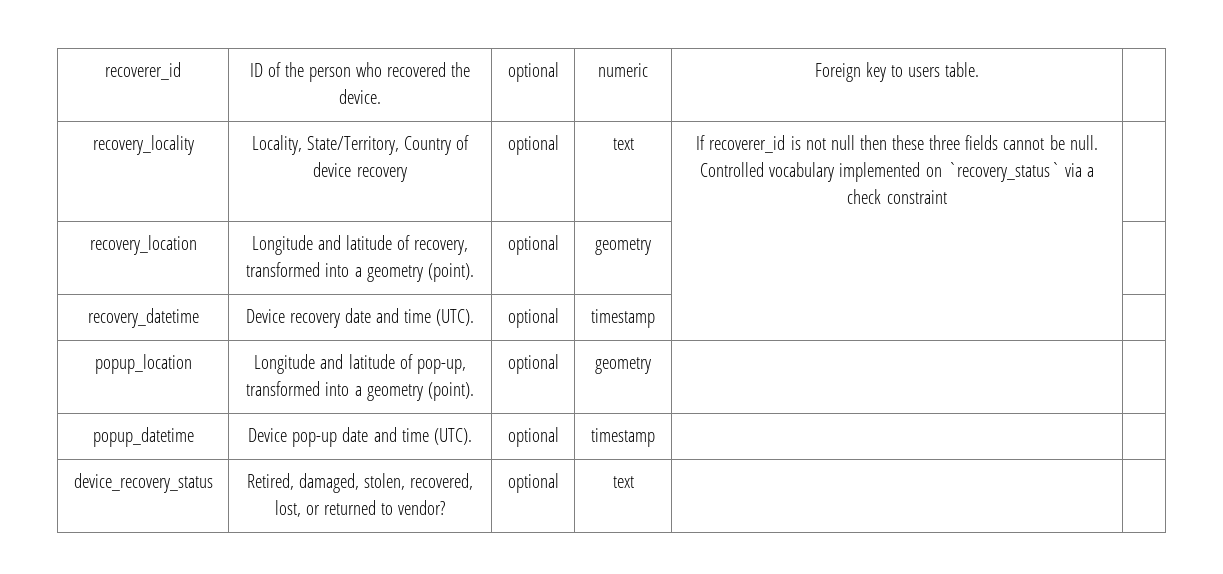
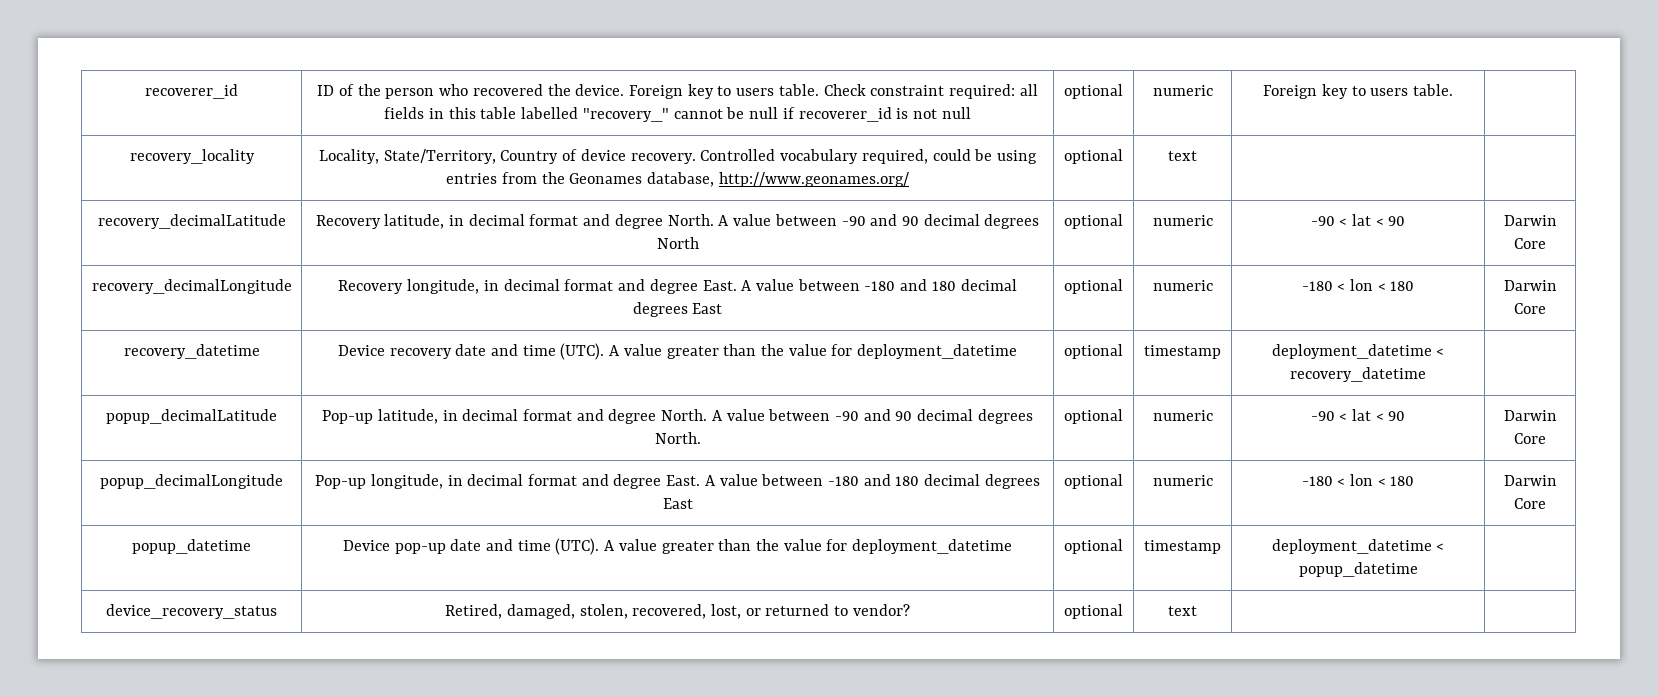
- recoverer_id | ID of the person who recovered the device. | optional | numeric | Foreign key to users table. |
+ recoverer_id | ID of the person who recovered the device. Foreign key to users table. Check constraint required: all fields in this table labelled "recovery_" cannot be null if recoverer_id is not null | optional | numeric | Foreign key to users table. |
- recovery_locality | Locality, State/Territory, Country of device recovery | optional | text | If recoverer_id is not null then these three fields cannot be null. Controlled vocabulary implemented on `recovery_status` via a check constraint |
- recovery_location | Longitude and latitude of recovery, transformed into a geometry (point). | optional | geometry | |
+ recovery_locality | Locality, State/Territory, Country of device recovery. Controlled vocabulary required, could be using entries from the Geonames database, http://www.geonames.org/ | optional | text | |
+ recovery_decimalLatitude | Recovery latitude, in decimal format and degree North. A value between -90 and 90 decimal degrees North | optional | numeric | -90 < lat < 90 | Darwin Core
+ recovery_decimalLongitude | Recovery longitude, in decimal format and degree East. A value between -180 and 180 decimal degrees East | optional | numeric | -180 < lon < 180 | Darwin Core
- recovery_datetime | Device recovery date and time (UTC). | optional | timestamp | |
- popup_location | Longitude and latitude of pop-up, transformed into a geometry (point). | optional | geometry | |
+ recovery_datetime | Device recovery date and time (UTC). A value greater than the value for deployment_datetime | optional | timestamp | deployment_datetime < recovery_datetime |
+ popup_decimalLatitude | Pop-up latitude, in decimal format and degree North. A value between -90 and 90 decimal degrees North. | optional | numeric | -90 < lat < 90 | Darwin Core
+ popup_decimalLongitude | Pop-up longitude, in decimal format and degree East. A value between -180 and 180 decimal degrees East | optional | numeric | -180 < lon < 180 | Darwin Core
- popup_datetime | Device pop-up date and time (UTC). | optional | timestamp | |
+ popup_datetime | Device pop-up date and time (UTC). A value greater than the value for deployment_datetime | optional | timestamp | deployment_datetime < popup_datetime |

